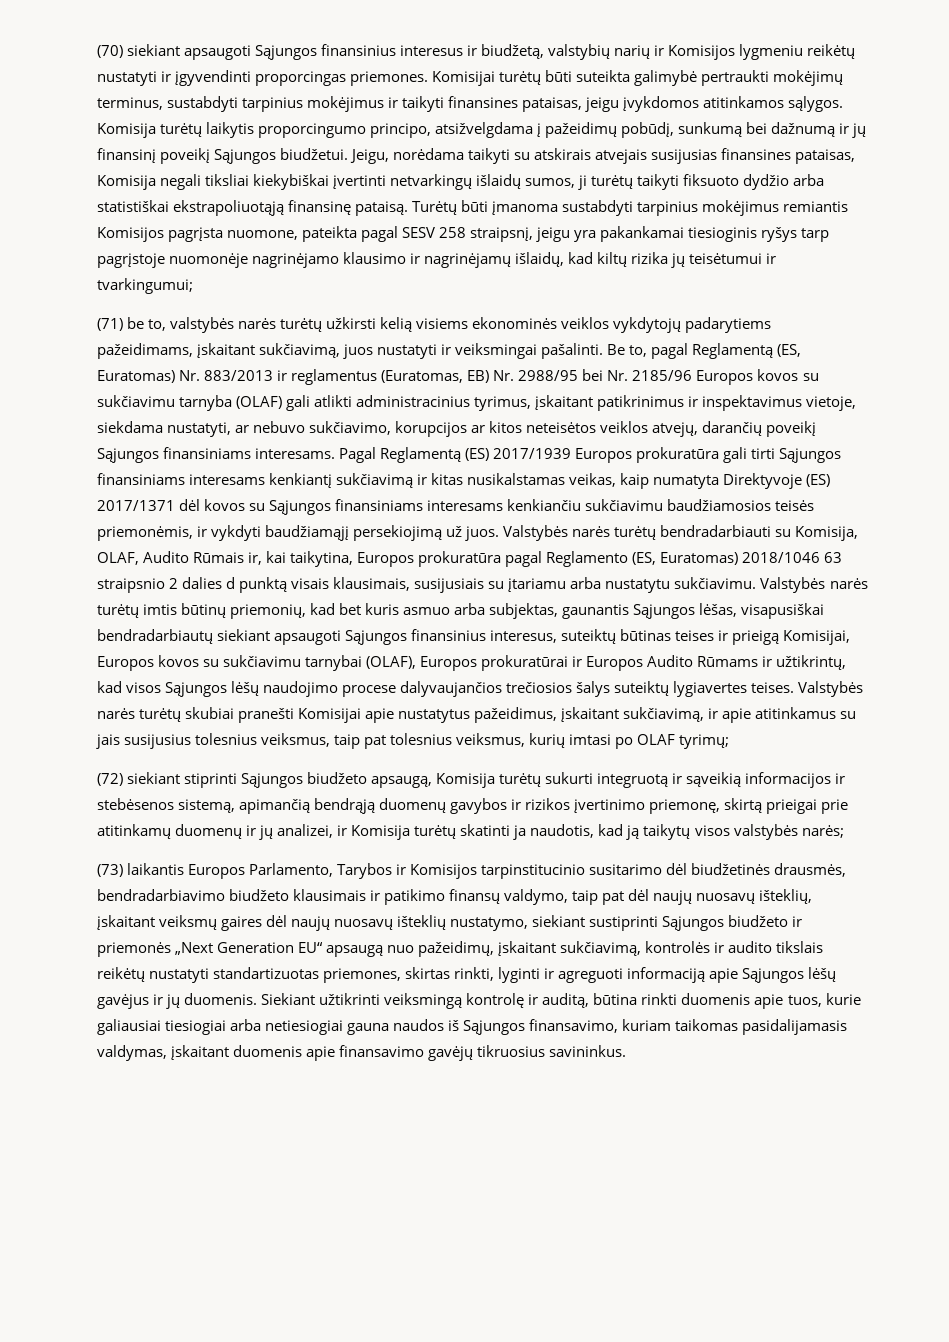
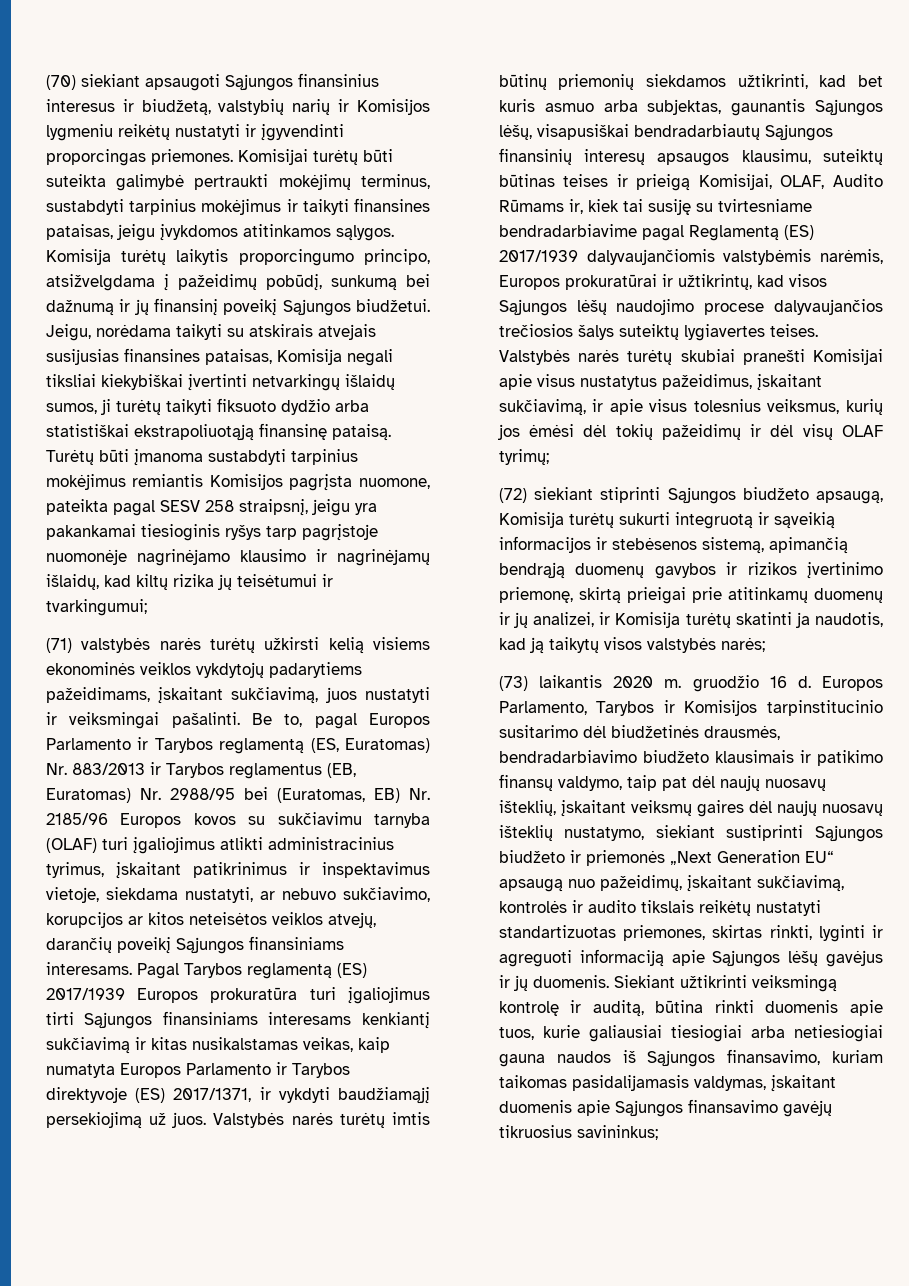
- (71) be to, valstybės narės turėtų užkirsti kelią visiems ekonominės veiklos vykdytojų padarytiems pažeidimams, įskaitant sukčiavimą, juos nustatyti ir veiksmingai pašalinti.
+ (71) valstybės narės turėtų užkirsti kelią visiems ekonominės veiklos vykdytojų padarytiems pažeidimams, įskaitant sukčiavimą, juos nustatyti ir veiksmingai pašalinti.
- Be to, pagal Reglamentą (ES, Euratomas) Nr. 883/2013 ir reglamentus (Euratomas, EB) Nr. 2988/95 bei Nr. 2185/96 Europos kovos su sukčiavimu tarnyba (OLAF) gali atlikti administracinius tyrimus, įskaitant patikrinimus ir inspektavimus vietoje, siekdama nustatyti, ar nebuvo sukčiavimo, korupcijos ar kitos neteisėtos veiklos atvejų, darančių poveikį Sąjungos finansiniams interesams.
+ Be to, pagal Europos Parlamento ir Tarybos reglamentą (ES, Euratomas) Nr. 883/2013 ir Tarybos reglamentus (EB, Euratomas) Nr. 2988/95 bei (Euratomas, EB) Nr. 2185/96 Europos kovos su sukčiavimu tarnyba (OLAF) turi įgaliojimus atlikti administracinius tyrimus, įskaitant patikrinimus ir inspektavimus vietoje, siekdama nustatyti, ar nebuvo sukčiavimo, korupcijos ar kitos neteisėtos veiklos atvejų, darančių poveikį Sąjungos finansiniams interesams.
- Pagal Reglamentą (ES) 2017/1939 Europos prokuratūra gali tirti Sąjungos finansiniams interesams kenkiantį sukčiavimą ir kitas nusikalstamas veikas, kaip numatyta Direktyvoje (ES) 2017/1371 dėl kovos su Sąjungos finansiniams interesams kenkiančiu sukčiavimu baudžiamosios teisės priemonėmis, ir vykdyti baudžiamąjį persekiojimą už juos.
+ Pagal Tarybos reglamentą (ES) 2017/1939 Europos prokuratūra turi įgaliojimus tirti Sąjungos finansiniams interesams kenkiantį sukčiavimą ir kitas nusikalstamas veikas, kaip numatyta Europos Parlamento ir Tarybos direktyvoje (ES) 2017/1371, ir vykdyti baudžiamąjį persekiojimą už juos.
- Valstybės narės turėtų bendradarbiauti su Komisija, OLAF, Audito Rūmais ir, kai taikytina, Europos prokuratūra pagal Reglamento (ES, Euratomas) 2018/1046 63 straipsnio 2 dalies d punktą visais klausimais, susijusiais su įtariamu arba nustatytu sukčiavimu. Valstybės narės turėtų imtis būtinų priemonių, kad bet kuris asmuo arba subjektas, gaunantis Sąjungos lėšas, visapusiškai bendradarbiautų siekiant apsaugoti Sąjungos finansinius interesus, suteiktų būtinas teises ir prieigą Komisijai, Europos kovos su sukčiavimu tarnybai (OLAF), Europos prokuratūrai ir Europos Audito Rūmams ir užtikrintų, kad visos Sąjungos lėšų naudojimo procese dalyvaujančios trečiosios šalys suteiktų lygiavertes teises.
+ Valstybės narės turėtų imtis būtinų priemonių siekdamos užtikrinti, kad bet kuris asmuo arba subjektas, gaunantis Sąjungos lėšų, visapusiškai bendradarbiautų Sąjungos finansinių interesų apsaugos klausimu, suteiktų būtinas teises ir prieigą Komisijai, OLAF, Audito Rūmams ir, kiek tai susiję su tvirtesniame bendradarbiavime pagal Reglamentą (ES) 2017/1939 dalyvaujančiomis valstybėmis narėmis, Europos prokuratūrai ir užtikrintų, kad visos Sąjungos lėšų naudojimo procese dalyvaujančios trečiosios šalys suteiktų lygiavertes teises.
- Valstybės narės turėtų skubiai pranešti Komisijai apie nustatytus pažeidimus, įskaitant sukčiavimą, ir apie atitinkamus su jais susijusius tolesnius veiksmus, taip pat tolesnius veiksmus, kurių imtasi po OLAF tyrimų;
+ Valstybės narės turėtų skubiai pranešti Komisijai apie visus nustatytus pažeidimus, įskaitant sukčiavimą, ir apie visus tolesnius veiksmus, kurių jos ėmėsi dėl tokių pažeidimų ir dėl visų OLAF tyrimų;
- (73) laikantis Europos Parlamento, Tarybos ir Komisijos tarpinstitucinio susitarimo dėl biudžetinės drausmės, bendradarbiavimo biudžeto klausimais ir patikimo finansų valdymo, taip pat dėl naujų nuosavų išteklių, įskaitant veiksmų gaires dėl naujų nuosavų išteklių nustatymo, siekiant sustiprinti Sąjungos biudžeto ir priemonės „Next Generation EU“ apsaugą nuo pažeidimų, įskaitant sukčiavimą, kontrolės ir audito tikslais reikėtų nustatyti standartizuotas priemones, skirtas rinkti, lyginti ir agreguoti informaciją apie Sąjungos lėšų gavėjus ir jų duomenis.
+ (73) laikantis 2020 m. gruodžio 16 d. Europos Parlamento, Tarybos ir Komisijos tarpinstitucinio susitarimo dėl biudžetinės drausmės, bendradarbiavimo biudžeto klausimais ir patikimo finansų valdymo, taip pat dėl naujų nuosavų išteklių, įskaitant veiksmų gaires dėl naujų nuosavų išteklių nustatymo, siekiant sustiprinti Sąjungos biudžeto ir priemonės „Next Generation EU“ apsaugą nuo pažeidimų, įskaitant sukčiavimą, kontrolės ir audito tikslais reikėtų nustatyti standartizuotas priemones, skirtas rinkti, lyginti ir agreguoti informaciją apie Sąjungos lėšų gavėjus ir jų duomenis.
- Siekiant užtikrinti veiksmingą kontrolę ir auditą, būtina rinkti duomenis apie tuos, kurie galiausiai tiesiogiai arba netiesiogiai gauna naudos iš Sąjungos finansavimo, kuriam taikomas pasidalijamasis valdymas, įskaitant duomenis apie finansavimo gavėjų tikruosius savininkus.
+ Siekiant užtikrinti veiksmingą kontrolę ir auditą, būtina rinkti duomenis apie tuos, kurie galiausiai tiesiogiai arba netiesiogiai gauna naudos iš Sąjungos finansavimo, kuriam taikomas pasidalijamasis valdymas, įskaitant duomenis apie Sąjungos finansavimo gavėjų tikruosius savininkus;

